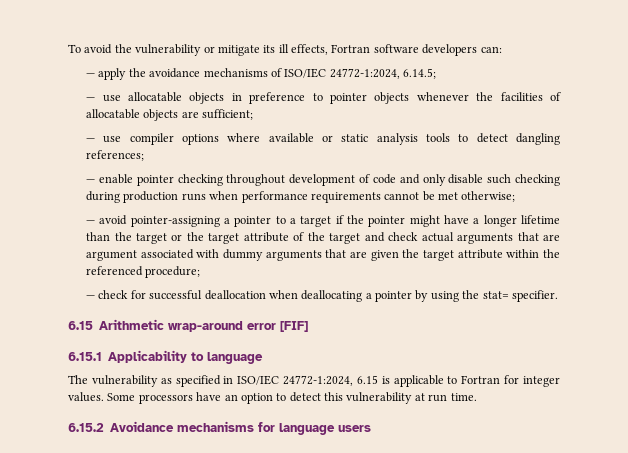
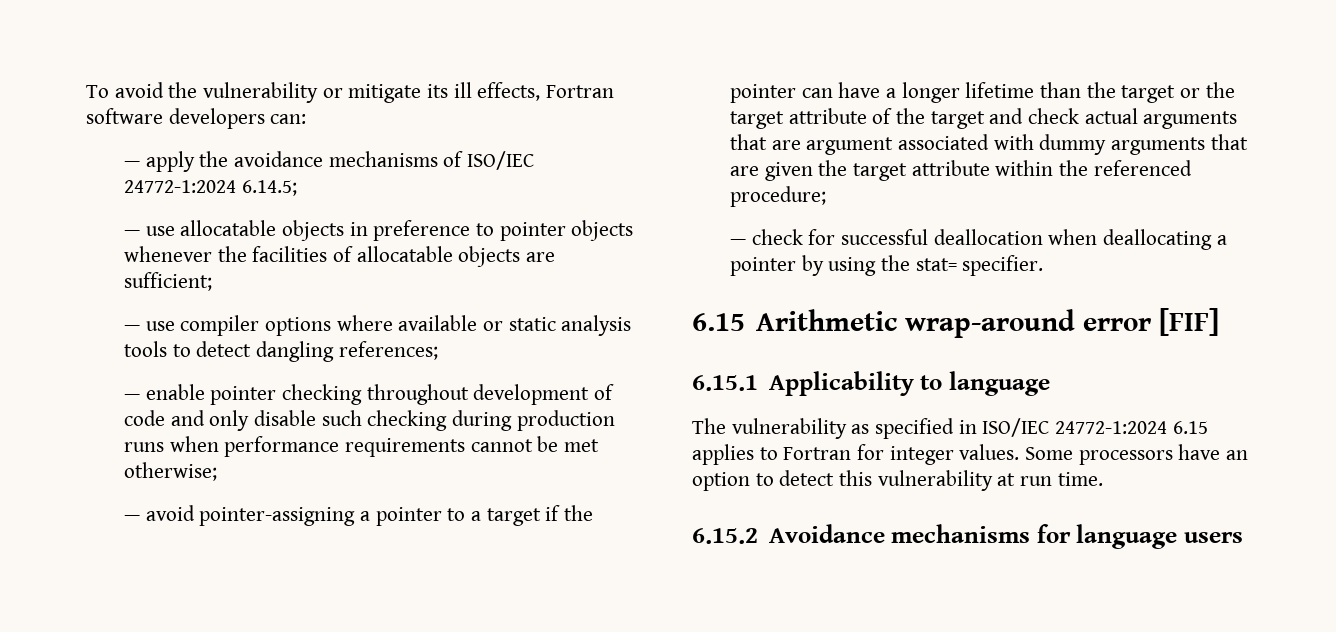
- — apply the avoidance mechanisms of ISO/IEC 24772-1:2024, 6.14.5;
+ — apply the avoidance mechanisms of ISO/IEC 24772-1:2024 6.14.5;
- — avoid pointer-assigning a pointer to a target if the pointer might have a longer lifetime than the target or the target attribute of the target and check actual arguments that are argument associated with dummy arguments that are given the target attribute within the referenced procedure;
+ — avoid pointer-assigning a pointer to a target if the pointer can have a longer lifetime than the target or the target attribute of the target and check actual arguments that are argument associated with dummy arguments that are given the target attribute within the referenced procedure;
- The vulnerability as specified in ISO/IEC 24772-1:2024, 6.15 is applicable to Fortran for integer values.
+ The vulnerability as specified in ISO/IEC 24772-1:2024 6.15 applies to Fortran for integer values.

